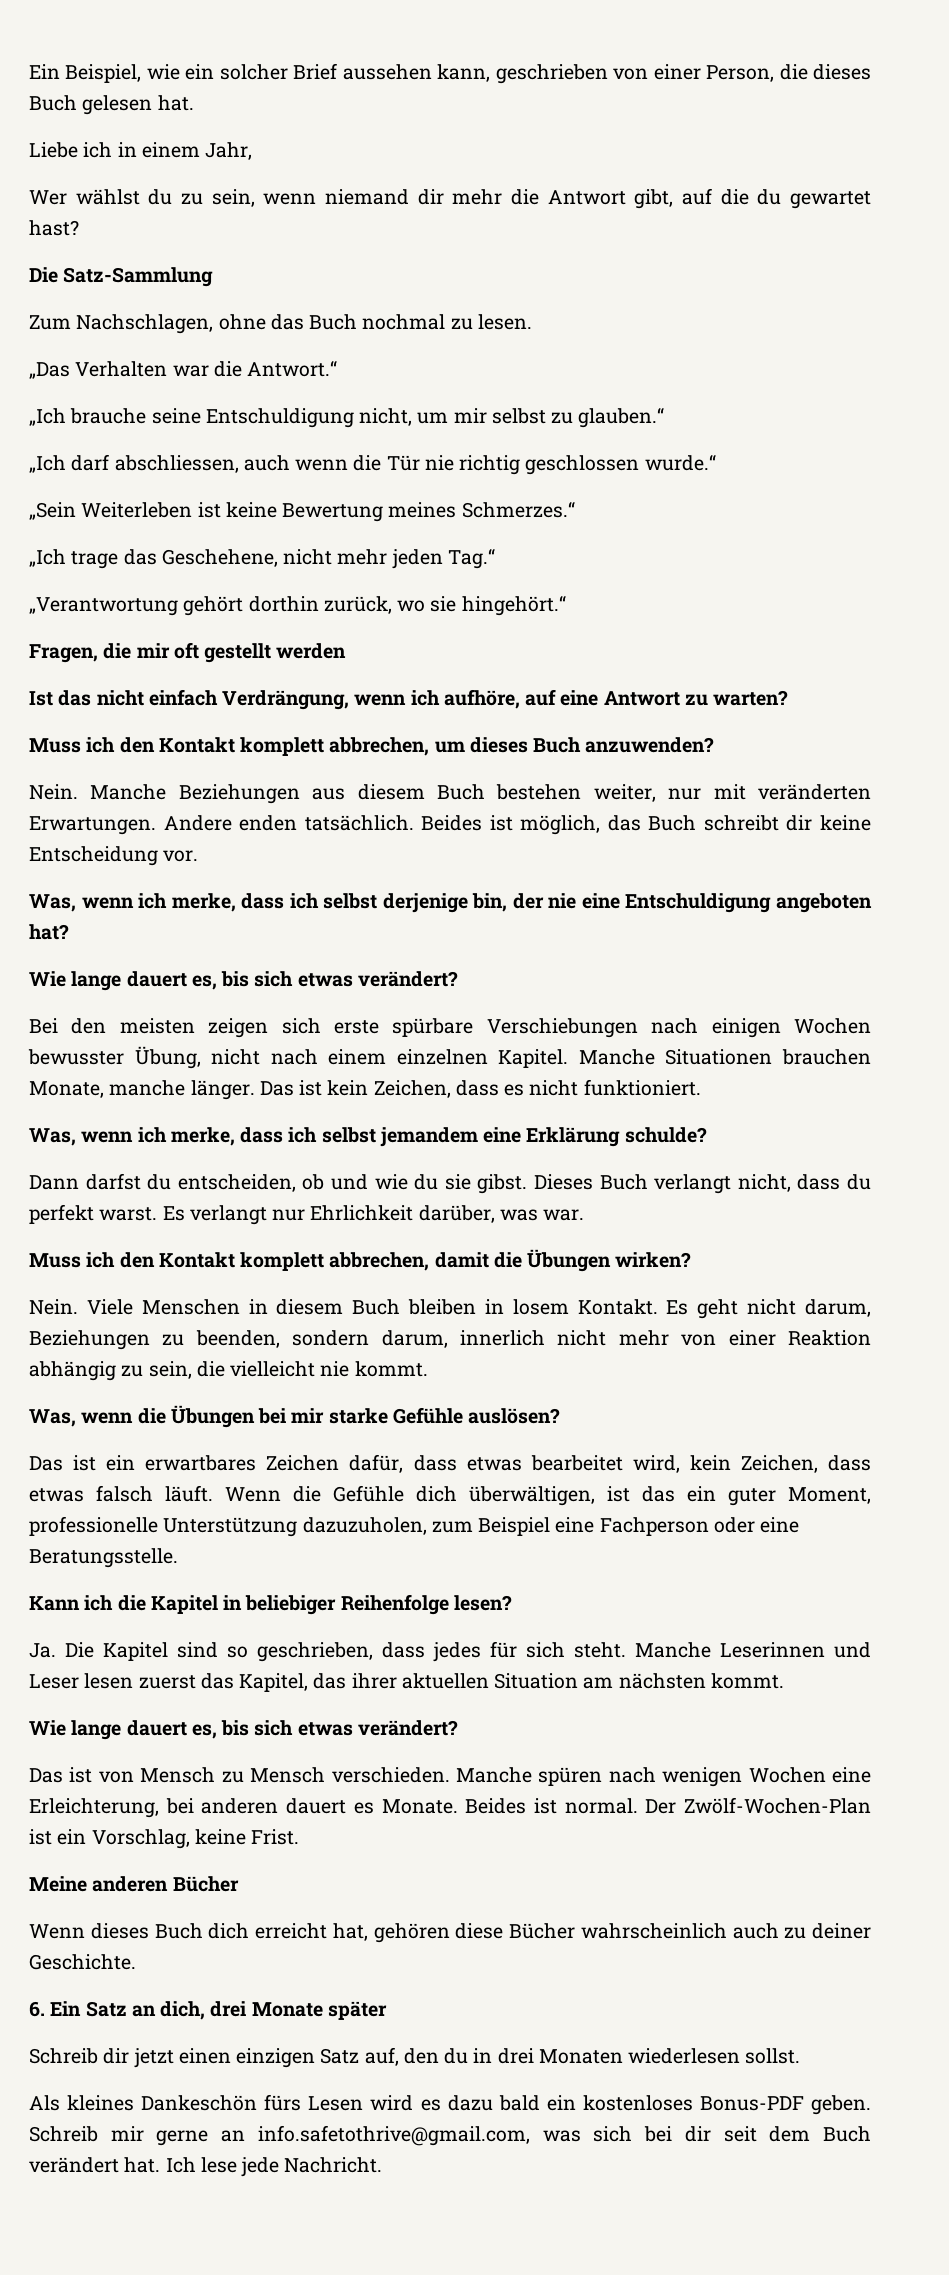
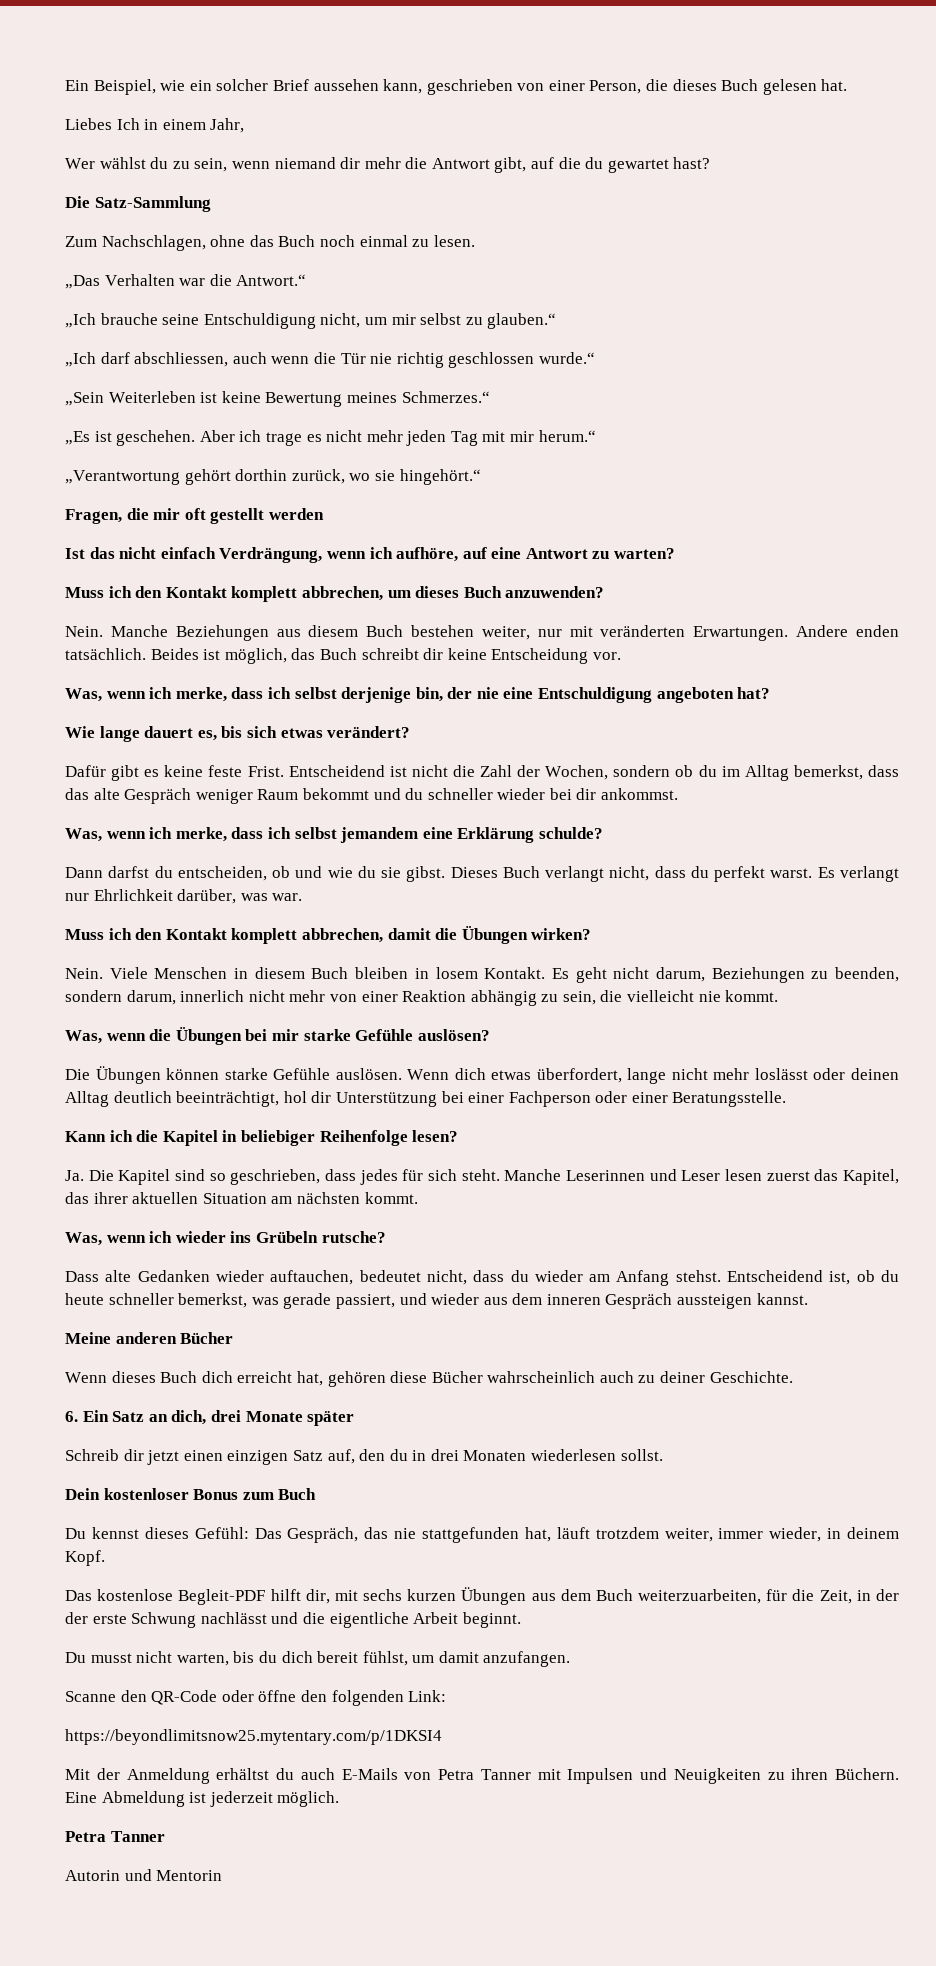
- Liebe ich in einem Jahr,
+ Liebes Ich in einem Jahr,
- Zum Nachschlagen, ohne das Buch nochmal zu lesen.
+ Zum Nachschlagen, ohne das Buch noch einmal zu lesen.
- „Ich trage das Geschehene, nicht mehr jeden Tag.“
+ „Es ist geschehen. Aber ich trage es nicht mehr jeden Tag mit mir herum.“
- Bei den meisten zeigen sich erste spürbare Verschiebungen nach einigen Wochen bewusster Übung, nicht nach einem einzelnen Kapitel. Manche Situationen brauchen Monate, manche länger. Das ist kein Zeichen, dass es nicht funktioniert.
+ Dafür gibt es keine feste Frist. Entscheidend ist nicht die Zahl der Wochen, sondern ob du im Alltag bemerkst, dass das alte Gespräch weniger Raum bekommt und du schneller wieder bei dir ankommst.
- Das ist ein erwartbares Zeichen dafür, dass etwas bearbeitet wird, kein Zeichen, dass etwas falsch läuft. Wenn die Gefühle dich überwältigen, ist das ein guter Moment, professionelle Unterstützung dazuzuholen, zum Beispiel eine Fachperson oder eine Beratungsstelle.
+ Die Übungen können starke Gefühle auslösen. Wenn dich etwas überfordert, lange nicht mehr loslässt oder deinen Alltag deutlich beeinträchtigt, hol dir Unterstützung bei einer Fachperson oder einer Beratungsstelle.
  Manche Leserinnen und Leser lesen zuerst das Kapitel, das ihrer aktuellen Situation am nächsten kommt.
- Wie lange dauert es, bis sich etwas verändert?
- Das ist von Mensch zu Mensch verschieden. Manche spüren nach wenigen Wochen eine Erleichterung, bei anderen dauert es Monate. Beides ist normal. Der Zwölf-Wochen-Plan ist ein Vorschlag, keine Frist.
+ Was, wenn ich wieder ins Grübeln rutsche?
+ Dass alte Gedanken wieder auftauchen, bedeutet nicht, dass du wieder am Anfang stehst. Entscheidend ist, ob du heute schneller bemerkst, was gerade passiert, und wieder aus dem inneren Gespräch aussteigen kannst.
- Als kleines Dankeschön fürs Lesen wird es dazu bald ein kostenloses Bonus-PDF geben. Schreib mir gerne an info.safetothrive@gmail.com, was sich bei dir seit dem Buch verändert hat. Ich lese jede Nachricht.
+ Dein kostenloser Bonus zum Buch
+ Du kennst dieses Gefühl: Das Gespräch, das nie stattgefunden hat, läuft trotzdem weiter, immer wieder, in deinem Kopf.
+ Das kostenlose Begleit-PDF hilft dir, mit sechs kurzen Übungen aus dem Buch weiterzuarbeiten, für die Zeit, in der der erste Schwung nachlässt und die eigentliche Arbeit beginnt.
+ Du musst nicht warten, bis du dich bereit fühlst, um damit anzufangen.
+ Scanne den QR-Code oder öffne den folgenden Link:
+ https://beyondlimitsnow25.mytentary.com/p/1DKSI4
+ Mit der Anmeldung erhältst du auch E-Mails von Petra Tanner mit Impulsen und Neuigkeiten zu ihren Büchern. Eine Abmeldung ist jederzeit möglich.
+ Petra Tanner
+ Autorin und Mentorin

